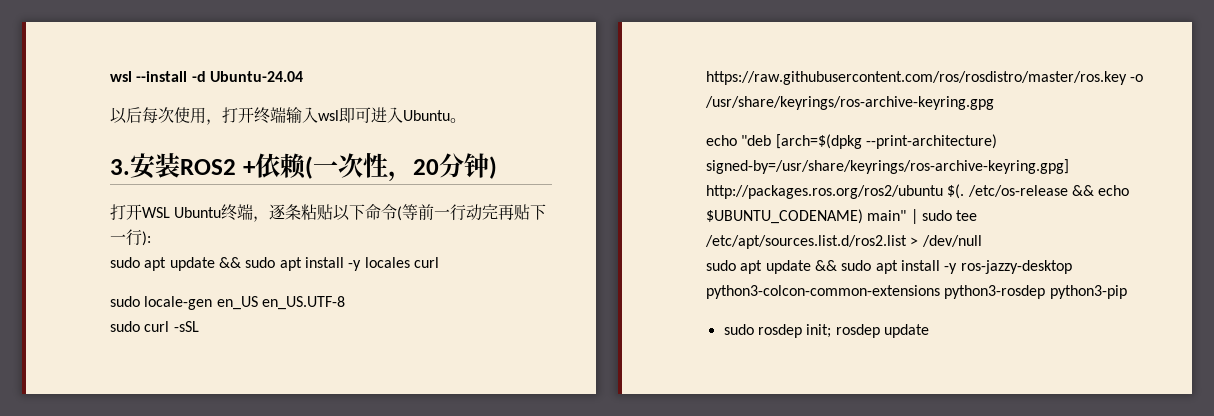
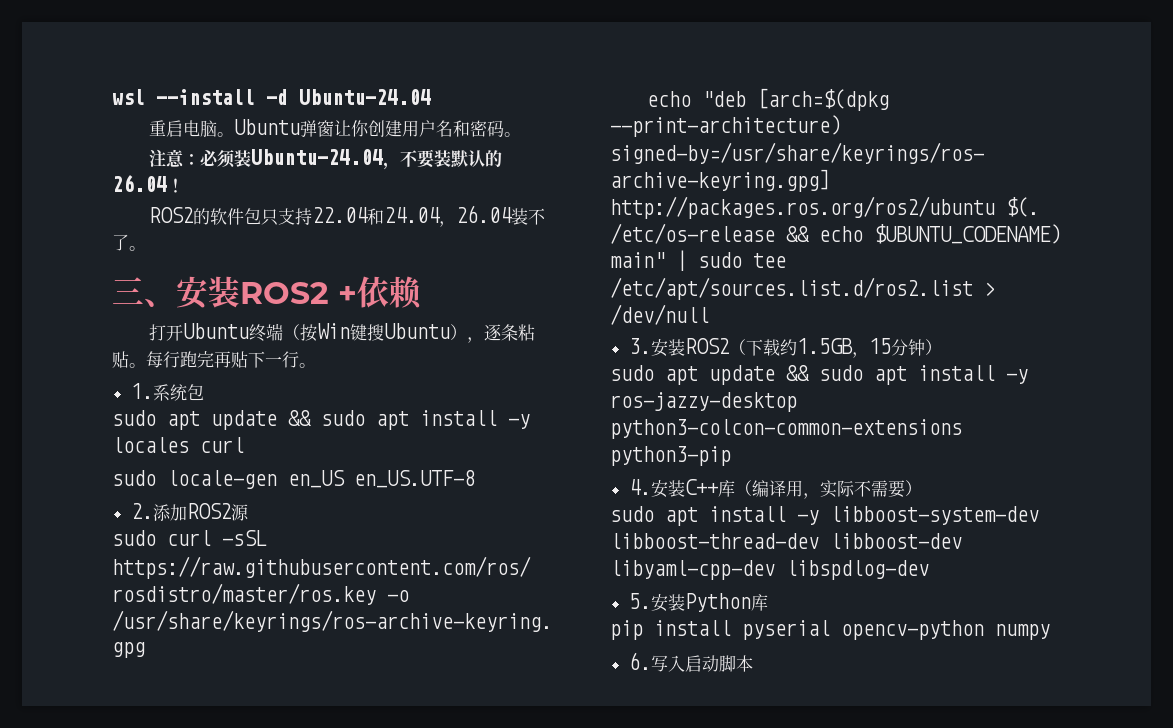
- 以后每次使用，打开终端输入wsl即可进入Ubuntu。
- 3.安装ROS2 +依赖(一次性，20分钟)
- 打开WSL Ubuntu终端，逐条粘贴以下命令(等前一行动完再贴下一行):
+ 重启电脑。Ubuntu弹窗让你创建用户名和密码。
+ 注意：必须装Ubuntu-24.04，不要装默认的26.04！
+ ROS2的软件包只支持22.04和24.04，26.04装不了。
+ 三、安装ROS2 +依赖
+ 打开Ubuntu终端（按Win键搜Ubuntu），逐条粘贴。每行跑完再贴下一行。
+ 1.系统包
+ 2.添加ROS2源
+ 3.安装ROS2（下载约1.5GB，15分钟）
- sudo apt update && sudo apt install -y ros-jazzy-desktop python3-colcon-common-extensions python3-rosdep python3-pip
+ sudo apt update && sudo apt install -y ros-jazzy-desktop python3-colcon-common-extensions python3-pip
- sudo rosdep init; rosdep update
+ 4.安装C++库（编译用，实际不需要）
+ sudo apt install -y libboost-system-dev libboost-thread-dev libboost-dev libyaml-cpp-dev libspdlog-dev
+ 5.安装Python库
+ pip install pyserial opencv-python numpy
+ 6.写入启动脚本

